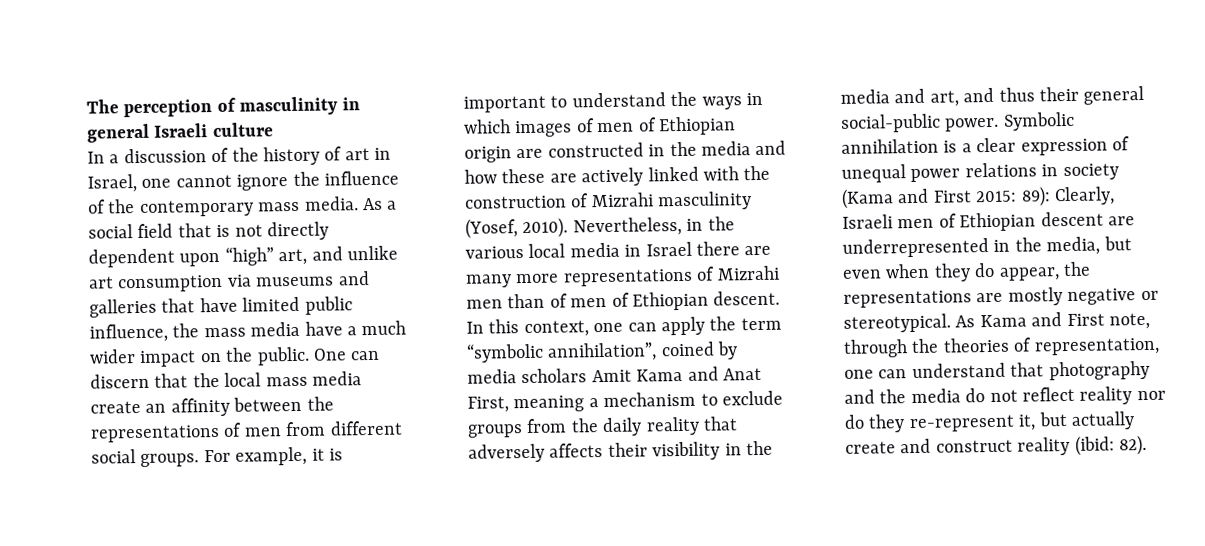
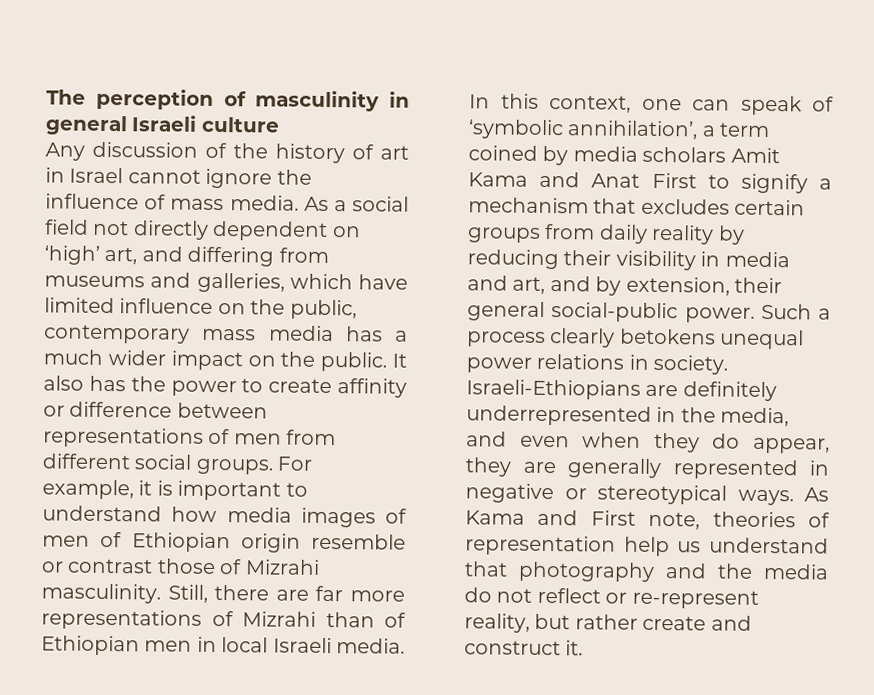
- In a discussion of the history of art in Israel, one cannot ignore the influence of the contemporary mass media.
+ Any discussion of the history of art in Israel cannot ignore the influence of mass media.
- As a social field that is not directly dependent upon “high” art, and unlike art consumption via museums and galleries that have limited public influence, the mass media have a much wider impact on the public.
+ As a social field not directly dependent on ‘high’ art, and differing from museums and galleries, which have limited influence on the public, contemporary mass media has a much wider impact on the public.
- One can discern that the local mass media create an affinity between the representations of men from different social groups.
+ It also has the power to create affinity or difference between representations of men from different social groups.
- For example, it is important to understand the ways in which images of men of Ethiopian origin are constructed in the media and how these are actively linked with the construction of Mizrahi masculinity (Yosef, 2010). Nevertheless, in the various local media in Israel there are many more representations of Mizrahi men than of men of Ethiopian descent.
+ For example, it is important to understand how media images of men of Ethiopian origin resemble or contrast those of Mizrahi masculinity. Still, there are far more representations of Mizrahi than of Ethiopian men in local Israeli media.
- In this context, one can apply the term “symbolic annihilation”, coined by media scholars Amit Kama and Anat First, meaning a mechanism to exclude groups from the daily reality that adversely affects their visibility in the media and art, and thus their general social-public power.
+ In this context, one can speak of ‘symbolic annihilation’, a term coined by media scholars Amit Kama and Anat First to signify a mechanism that excludes certain groups from daily reality by reducing their visibility in media and art, and by extension, their general social-public power.
- Symbolic annihilation is a clear expression of unequal power relations in society (Kama and First 2015: 89): Clearly, Israeli men of Ethiopian descent are underrepresented in the media, but even when they do appear, the representations are mostly negative or stereotypical.
+ Such a process clearly betokens unequal power relations in society. Israeli-Ethiopians are definitely underrepresented in the media, and even when they do appear, they are generally represented in negative or stereotypical ways.
- As Kama and First note, through the theories of representation, one can understand that photography and the media do not reflect reality nor do they re-represent it, but actually create and construct reality (ibid: 82).
+ As Kama and First note, theories of representation help us understand that photography and the media do not reflect or re-represent reality, but rather create and construct it.

